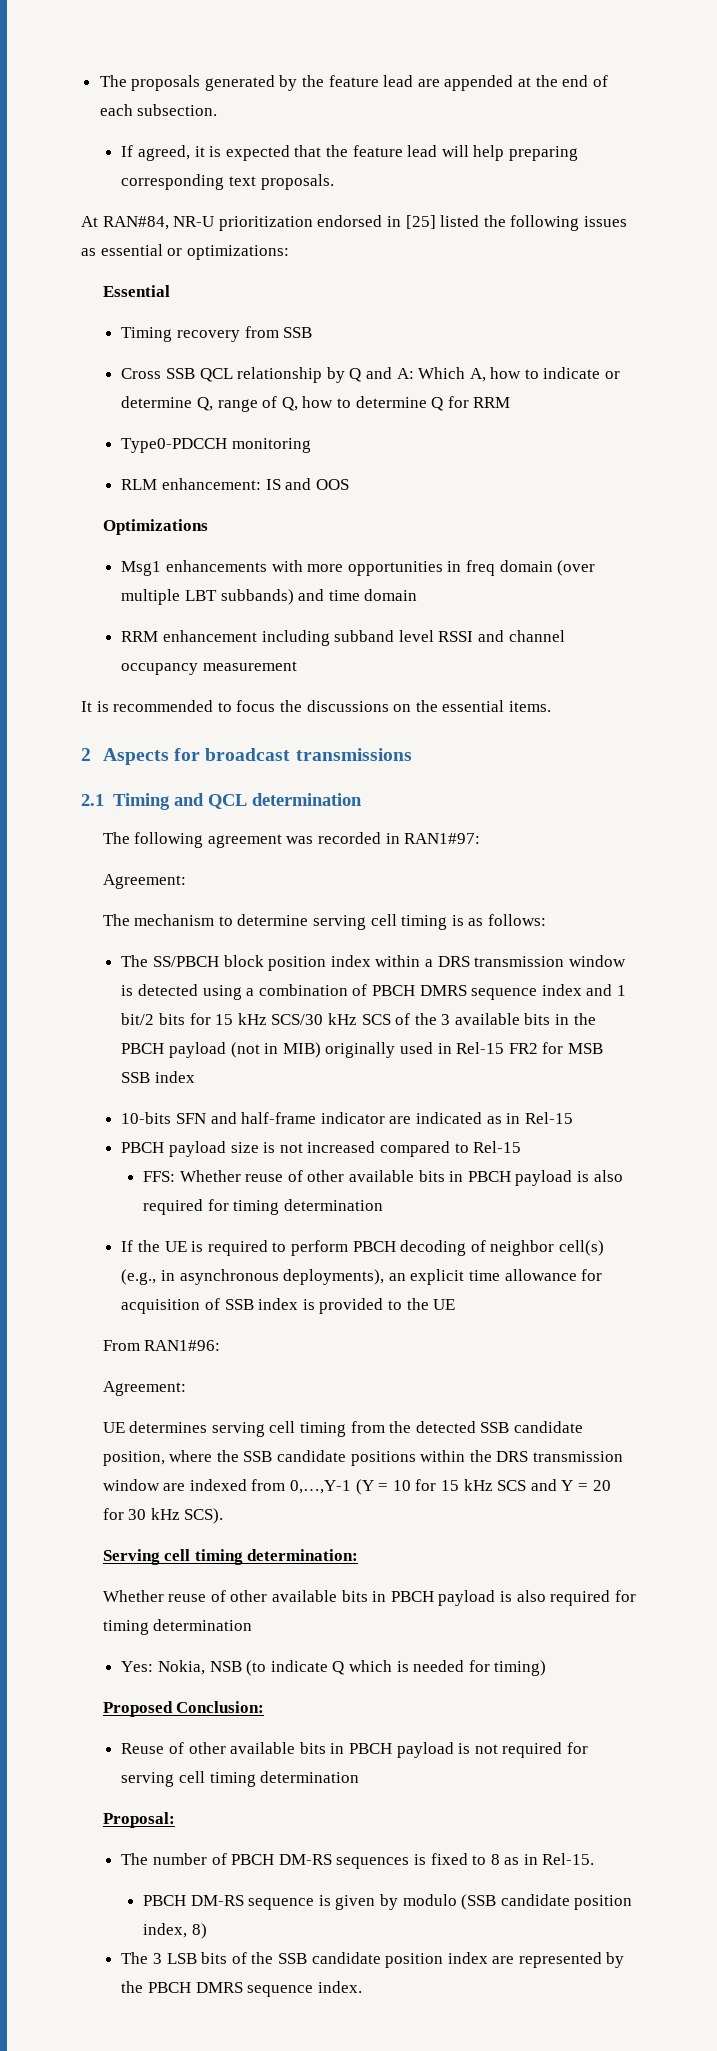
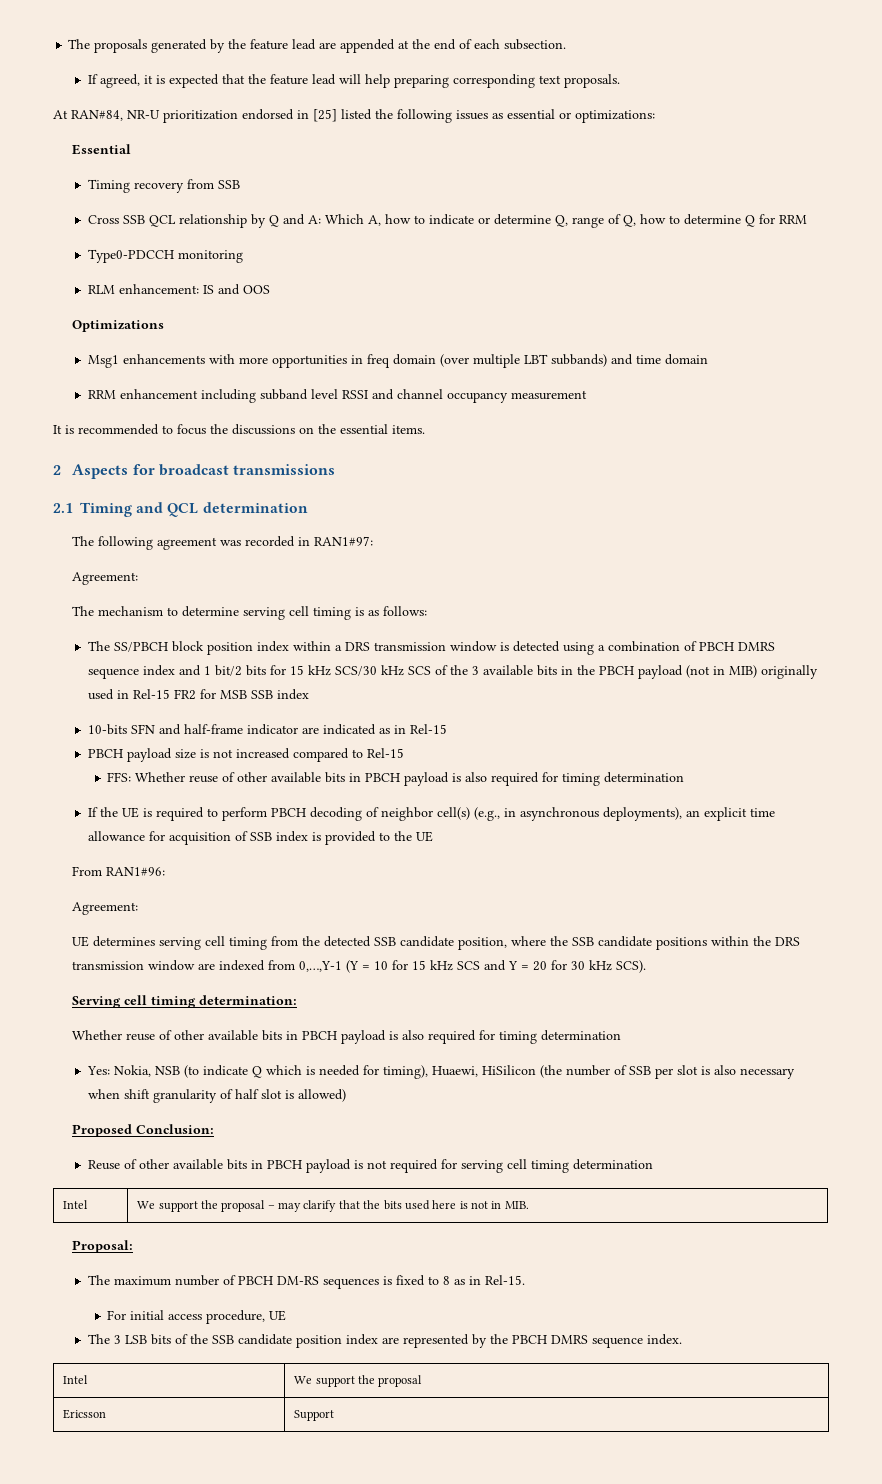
- Yes: Nokia, NSB (to indicate Q which is needed for timing)
+ Yes: Nokia, NSB (to indicate Q which is needed for timing), Huaewi, HiSilicon (the number of SSB per slot is also necessary when shift granularity of half slot is allowed)
+ Intel | We support the proposal – may clarify that the bits used here is not in MIB.
- The number of PBCH DM-RS sequences is fixed to 8 as in Rel-15.
+ The maximum number of PBCH DM-RS sequences is fixed to 8 as in Rel-15.
- PBCH DM-RS sequence is given by modulo (SSB candidate position index, 8)
+ For initial access procedure, UE
  The 3 LSB bits of the SSB candidate position index are represented by the PBCH DMRS sequence index.
+ Intel | We support the proposal
+ Ericsson | Support

